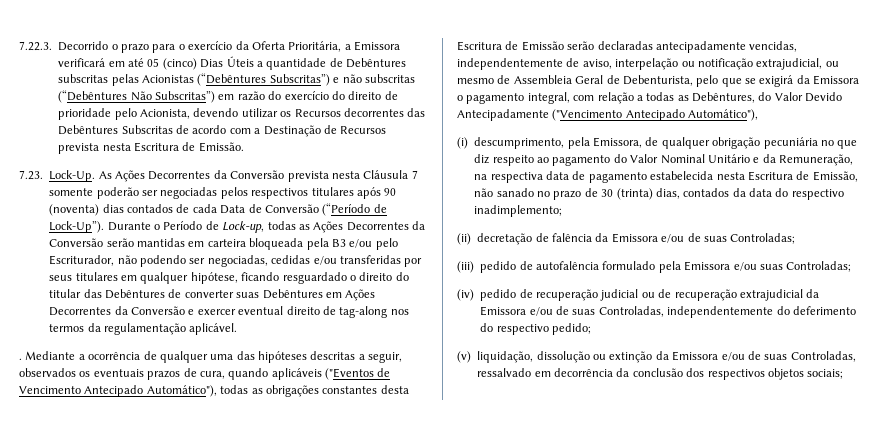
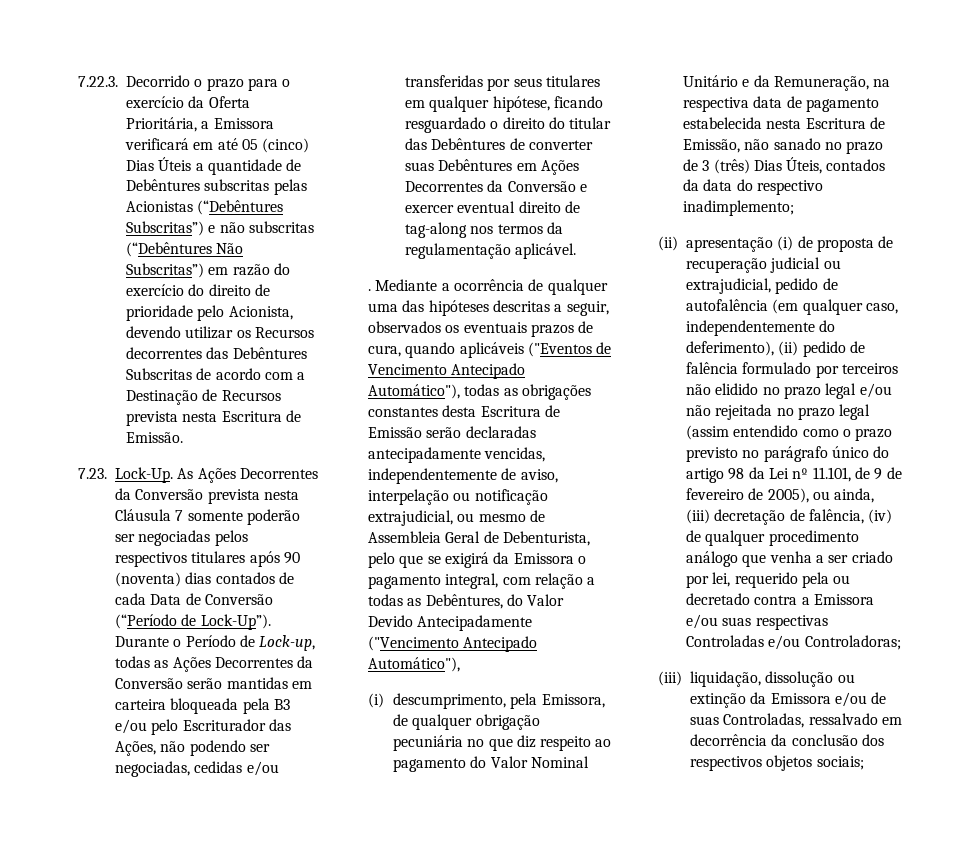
- Durante o Período de Lock-up, todas as Ações Decorrentes da Conversão serão mantidas em carteira bloqueada pela B3 e/ou pelo Escriturador, não podendo ser negociadas, cedidas e/ou transferidas por seus titulares em qualquer hipótese, ficando resguardado o direito do titular das Debêntures de converter suas Debêntures em Ações Decorrentes da Conversão e exercer eventual direito de tag-along nos termos da regulamentação aplicável.
+ Durante o Período de Lock-up, todas as Ações Decorrentes da Conversão serão mantidas em carteira bloqueada pela B3 e/ou pelo Escriturador das Ações, não podendo ser negociadas, cedidas e/ou transferidas por seus titulares em qualquer hipótese, ficando resguardado o direito do titular das Debêntures de converter suas Debêntures em Ações Decorrentes da Conversão e exercer eventual direito de tag-along nos termos da regulamentação aplicável.
- (i) descumprimento, pela Emissora, de qualquer obrigação pecuniária no que diz respeito ao pagamento do Valor Nominal Unitário e da Remuneração, na respectiva data de pagamento estabelecida nesta Escritura de Emissão, não sanado no prazo de 30 (trinta) dias, contados da data do respectivo inadimplemento;
+ (i) descumprimento, pela Emissora, de qualquer obrigação pecuniária no que diz respeito ao pagamento do Valor Nominal Unitário e da Remuneração, na respectiva data de pagamento estabelecida nesta Escritura de Emissão, não sanado no prazo de 3 (três) Dias Úteis, contados da data do respectivo inadimplemento;
- (ii) decretação de falência da Emissora e/ou de suas Controladas;
- (iii) pedido de autofalência formulado pela Emissora e/ou suas Controladas;
- (iv) pedido de recuperação judicial ou de recuperação extrajudicial da Emissora e/ou de suas Controladas, independentemente do deferimento do respectivo pedido;
- (v) liquidação, dissolução ou extinção da Emissora e/ou de suas Controladas, ressalvado em decorrência da conclusão dos respectivos objetos sociais;
+ (ii) apresentação (i) de proposta de recuperação judicial ou extrajudicial, pedido de autofalência (em qualquer caso, independentemente do deferimento), (ii) pedido de falência formulado por terceiros não elidido no prazo legal e/ou não rejeitada no prazo legal (assim entendido como o prazo previsto no parágrafo único do artigo 98 da Lei nº 11.101, de 9 de fevereiro de 2005), ou ainda, (iii) decretação de falência, (iv) de qualquer procedimento análogo que venha a ser criado por lei, requerido pela ou decretado contra a Emissora e/ou suas respectivas Controladas e/ou Controladoras;
+ (iii) liquidação, dissolução ou extinção da Emissora e/ou de suas Controladas, ressalvado em decorrência da conclusão dos respectivos objetos sociais;

